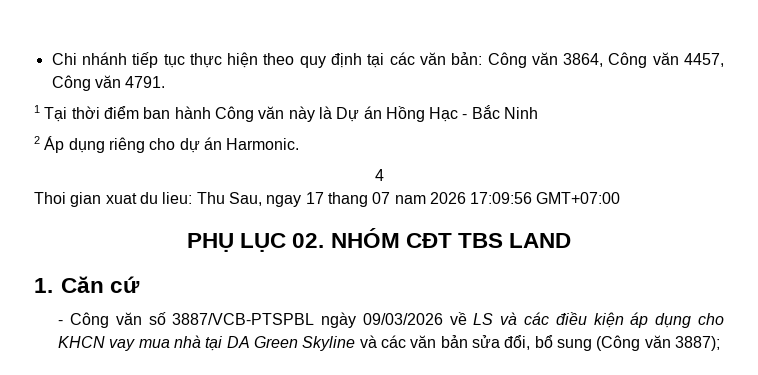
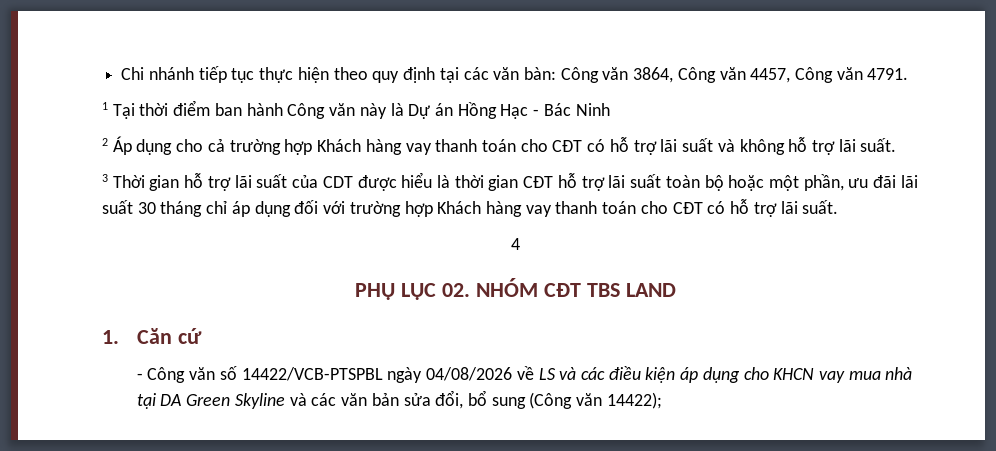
- Chi nhánh tiếp tục thực hiện theo quy định tại các văn bản: Công văn 3864, Công văn 4457, Công văn 4791.
+ Chi nhánh tiếp tục thực hiện theo quy định tại các văn bàn: Công văn 3864, Công văn 4457, Công văn 4791.
- 1 Tại thời điểm ban hành Công văn này là Dự án Hồng Hạc - Bắc Ninh
+ 1 Tại thời điểm ban hành Công văn này là Dự án Hồng Hạc - Bác Ninh
- 2 Áp dụng riêng cho dự án Harmonic.
+ 2 Áp dụng cho cả trường hợp Khách hàng vay thanh toán cho CĐT có hỗ trợ lãi suất và không hỗ trợ lãi suất.
+ 3 Thời gian hỗ trợ lãi suất của CDT được hiểu là thời gian CĐT hỗ trợ lãi suất toàn bộ hoặc một phần, ưu đãi lãi suất 30 tháng chỉ áp dụng đối với trường hợp Khách hàng vay thanh toán cho CĐT có hỗ trợ lãi suất.
  4
- Thoi gian xuat du lieu: Thu Sau, ngay 17 thang 07 nam 2026 17:09:56 GMT+07:00
- - Công văn số 3887/VCB-PTSPBL ngày 09/03/2026 về LS và các điều kiện áp dụng cho KHCN vay mua nhà tại DA Green Skyline và các văn bản sửa đổi, bổ sung (Công văn 3887);
+ - Công văn số 14422/VCB-PTSPBL ngày 04/08/2026 về LS và các điều kiện áp dụng cho KHCN vay mua nhà tại DA Green Skyline và các văn bản sửa đổi, bổ sung (Công văn 14422);

